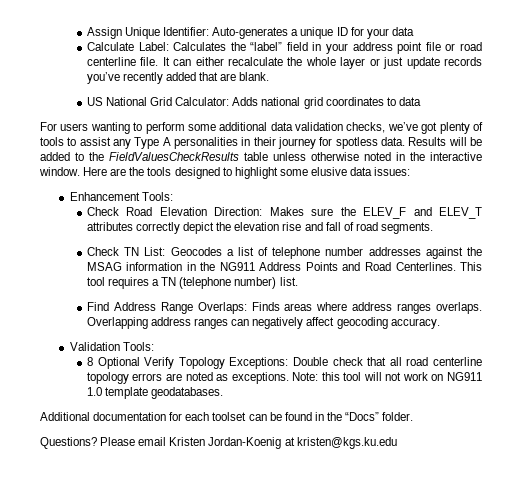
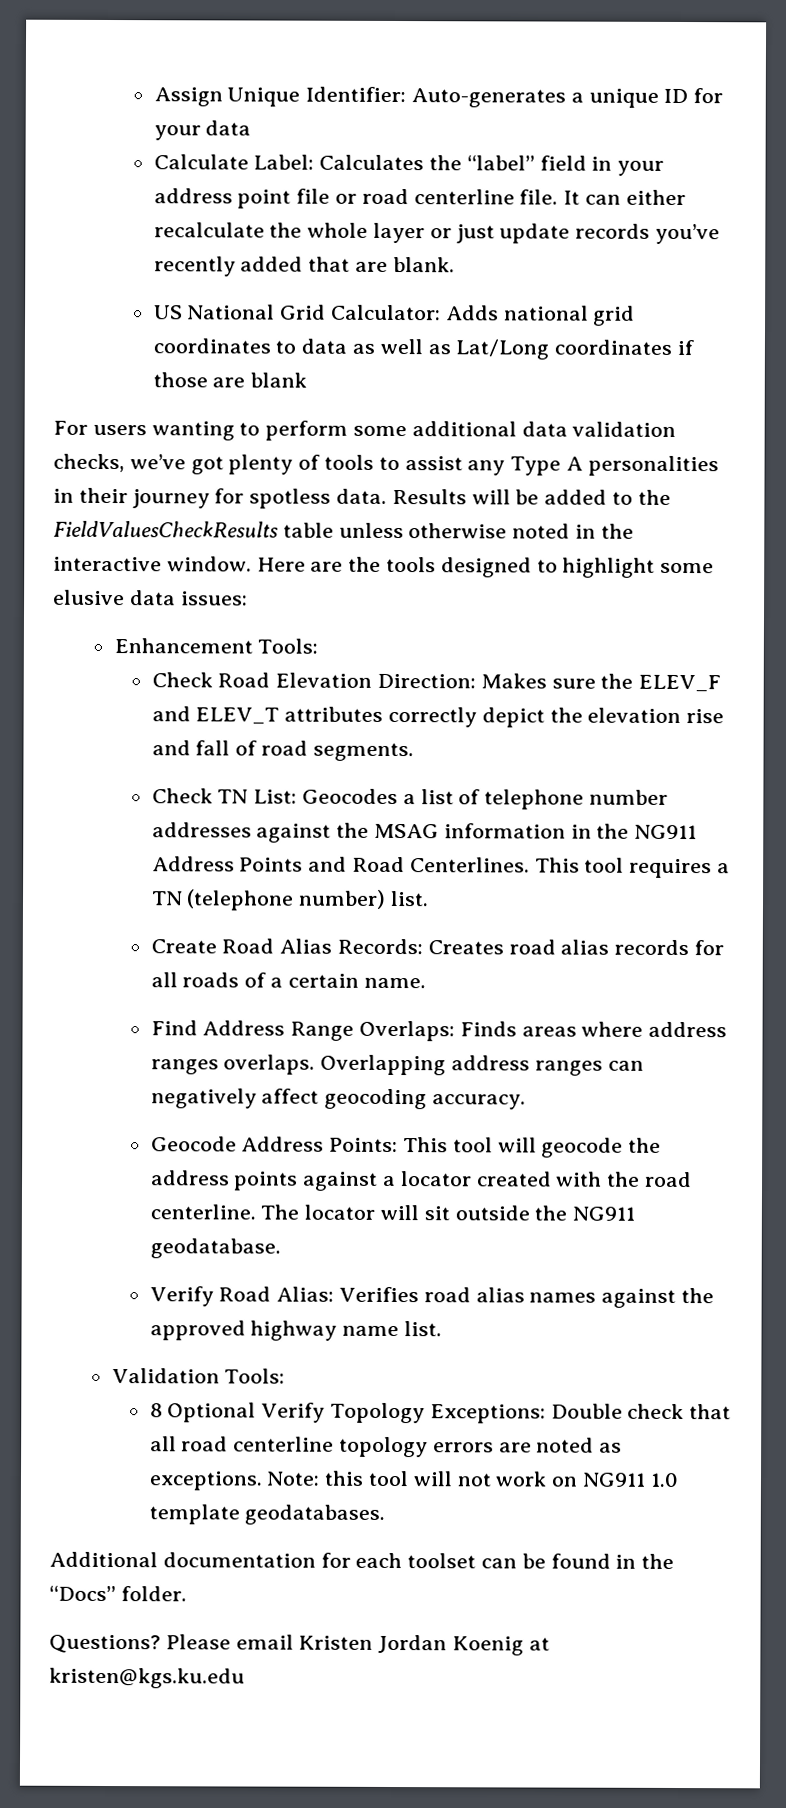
- US National Grid Calculator: Adds national grid coordinates to data
+ US National Grid Calculator: Adds national grid coordinates to data as well as Lat/Long coordinates if those are blank
+ Create Road Alias Records: Creates road alias records for all roads of a certain name.
+ Geocode Address Points: This tool will geocode the address points against a locator created with the road centerline. The locator will sit outside the NG911 geodatabase.
+ Verify Road Alias: Verifies road alias names against the approved highway name list.
- Please email Kristen Jordan-Koenig at kristen@kgs.ku.edu
+ Please email Kristen Jordan Koenig at kristen@kgs.ku.edu

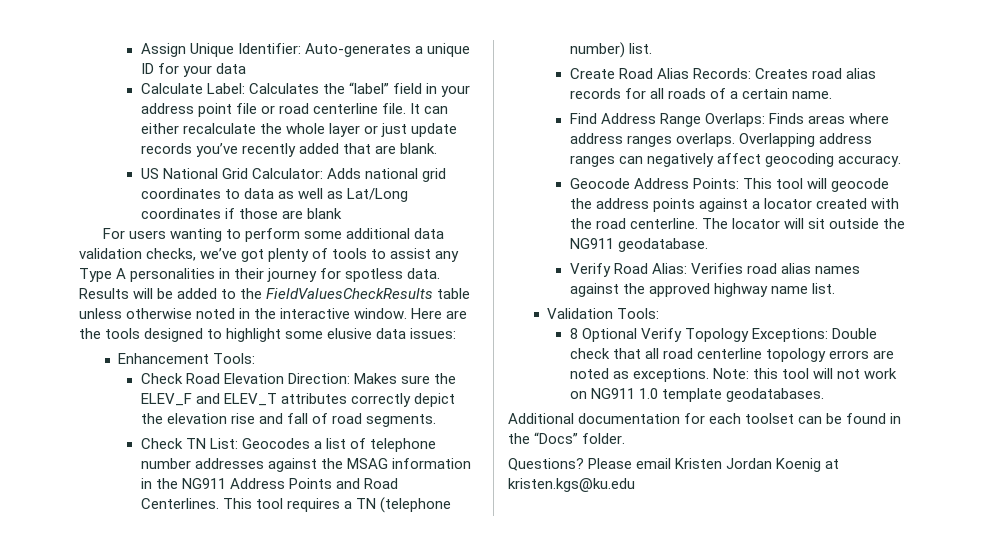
- Please email Kristen Jordan Koenig at kristen@kgs.ku.edu
+ Please email Kristen Jordan Koenig at kristen.kgs@ku.edu

